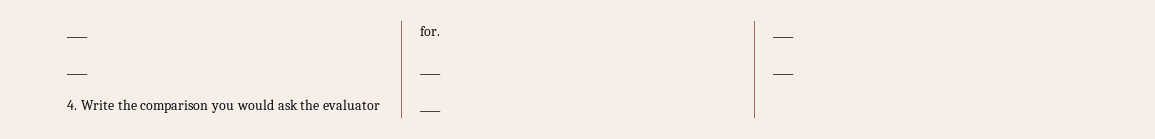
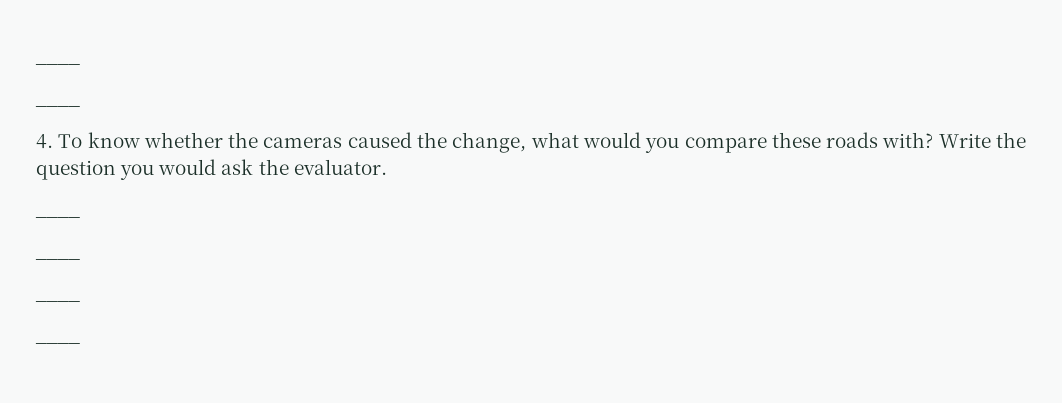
- 4. Write the comparison you would ask the evaluator for.
+ 4. To know whether the cameras caused the change, what would you compare these roads with? Write the question you would ask the evaluator.

